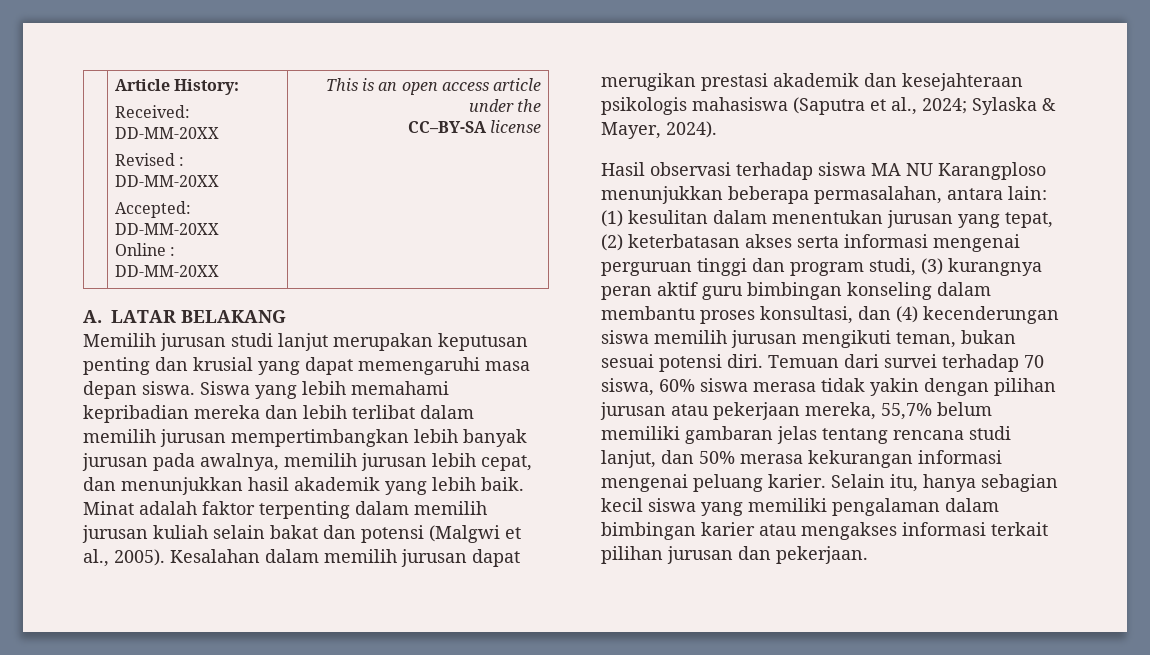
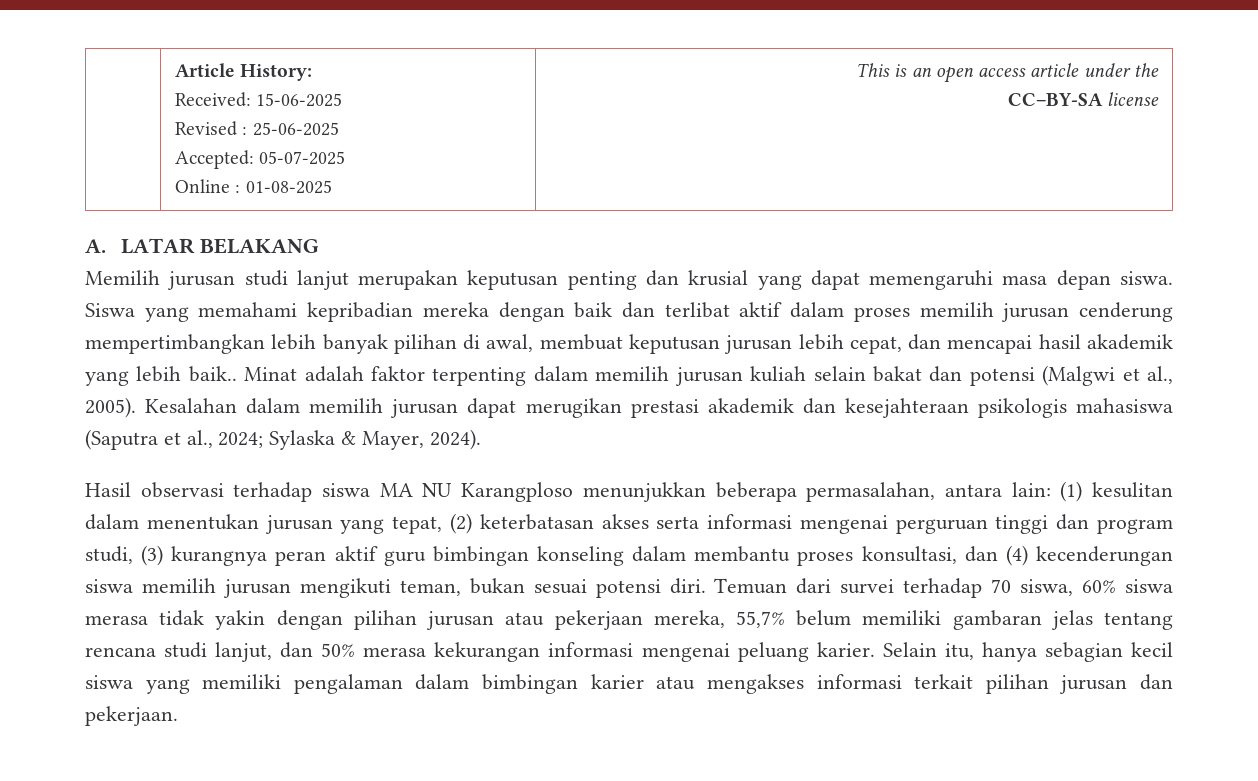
  | Article History:
- Received: DD-MM-20XX
- Revised : DD-MM-20XX
- Accepted: DD-MM-20XX
- Online : DD-MM-20XX | This is an open access article under the
+ Received: 15-06-2025
+ Revised : 25-06-2025
+ Accepted: 05-07-2025
+ Online : 01-08-2025 | This is an open access article under the
- Siswa yang lebih memahami kepribadian mereka dan lebih terlibat dalam memilih jurusan mempertimbangkan lebih banyak jurusan pada awalnya, memilih jurusan lebih cepat, dan menunjukkan hasil akademik yang lebih baik.
+ Siswa yang memahami kepribadian mereka dengan baik dan terlibat aktif dalam proses memilih jurusan cenderung mempertimbangkan lebih banyak pilihan di awal, membuat keputusan jurusan lebih cepat, dan mencapai hasil akademik yang lebih baik..

